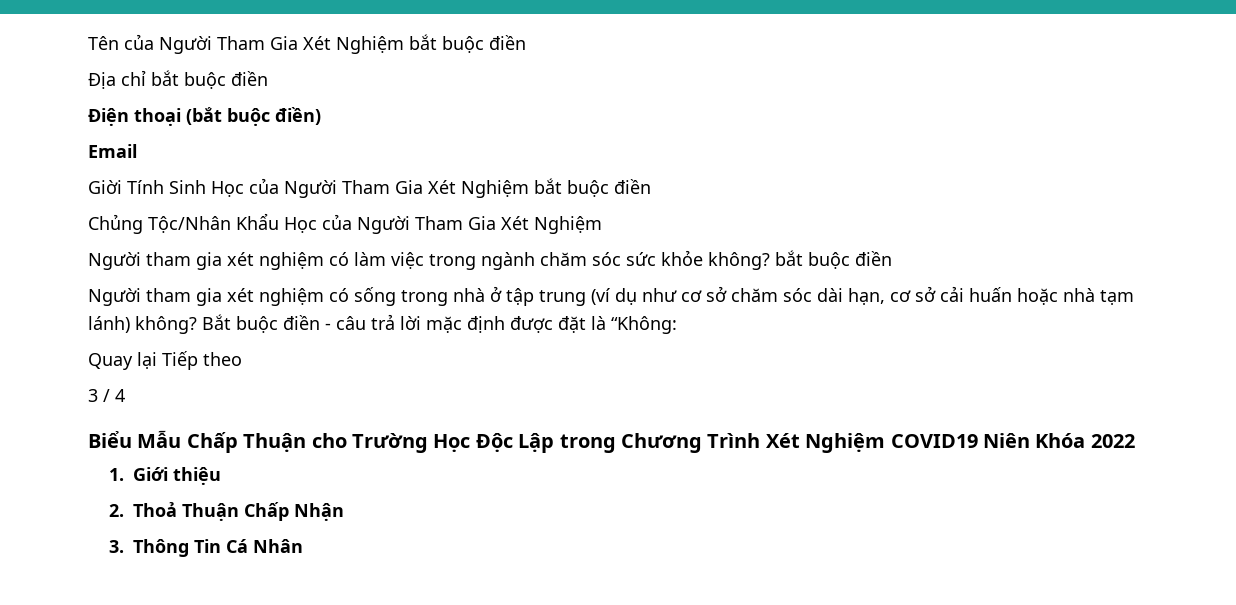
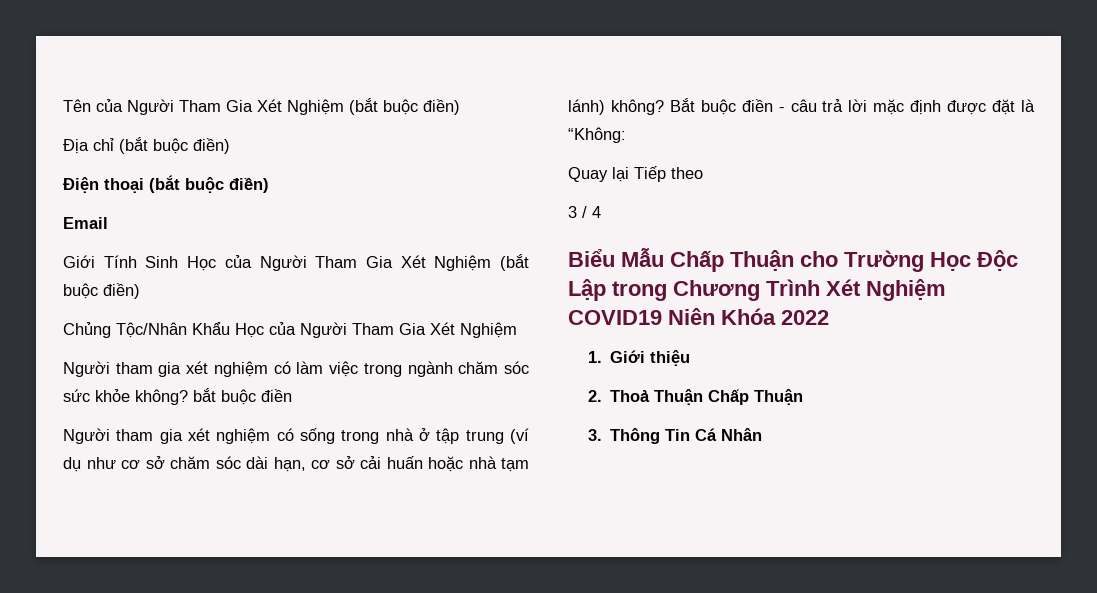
- Tên của Người Tham Gia Xét Nghiệm bắt buộc điền
+ Tên của Người Tham Gia Xét Nghiệm (bắt buộc điền)
- Địa chỉ bắt buộc điền
+ Địa chỉ (bắt buộc điền)
- Giời Tính Sinh Học của Người Tham Gia Xét Nghiệm bắt buộc điền
+ Giới Tính Sinh Học của Người Tham Gia Xét Nghiệm (bắt buộc điền)
- 2. Thoả Thuận Chấp Nhận
+ 2. Thoả Thuận Chấp Thuận

